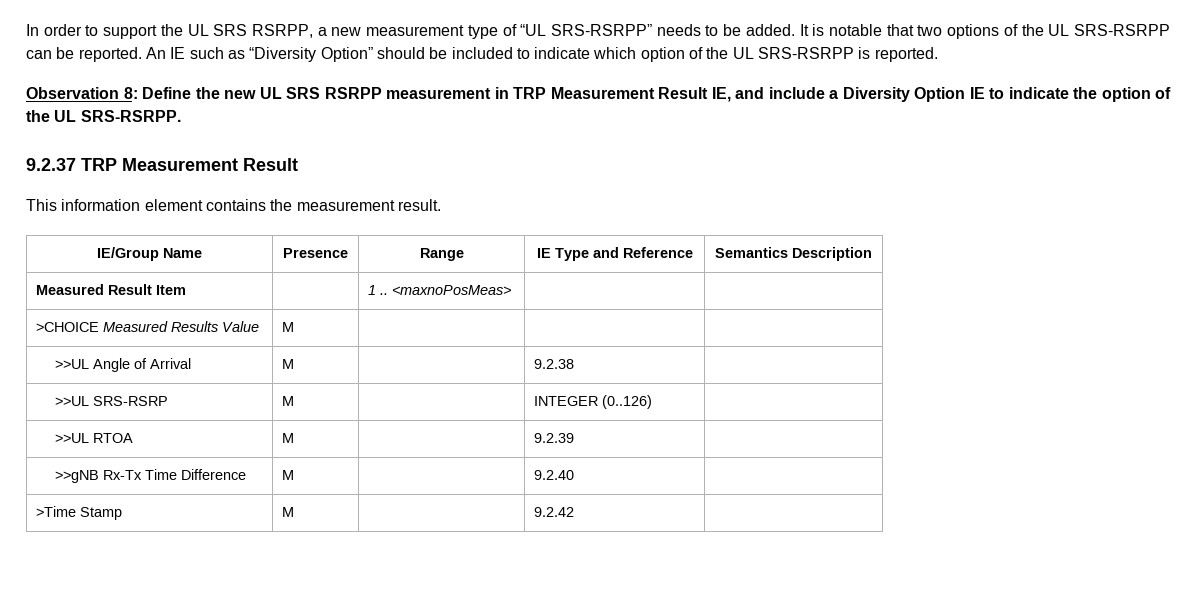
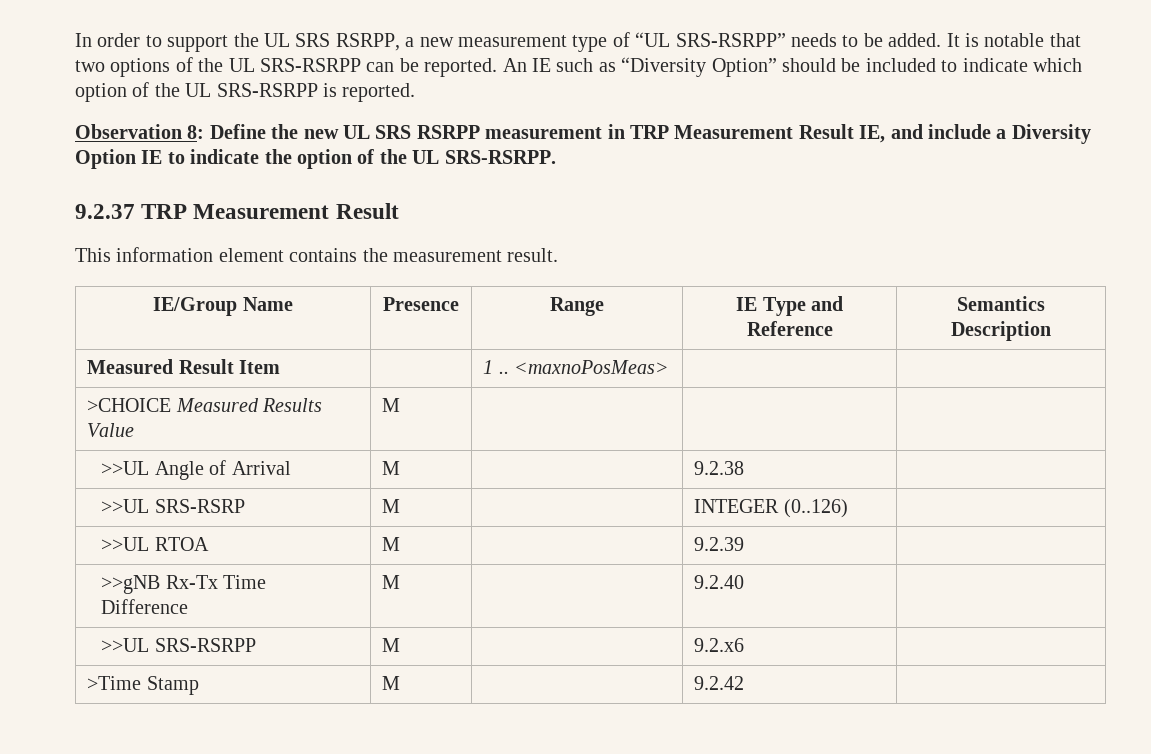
+ >>UL SRS-RSRPP | M | | 9.2.x6 |

